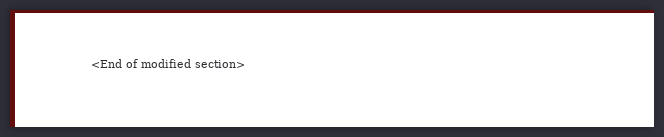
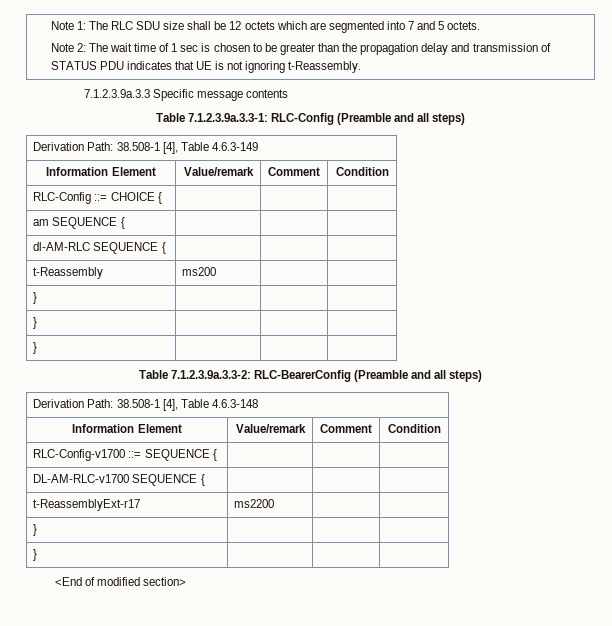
+ Note 1: The RLC SDU size shall be 12 octets which are segmented into 7 and 5 octets.
+ Note 2: The wait time of 1 sec is chosen to be greater than the propagation delay and transmission of STATUS PDU indicates that UE is not ignoring t-Reassembly.
+ 7.1.2.3.9a.3.3 Specific message contents
+ Table 7.1.2.3.9a.3.3-1: RLC-Config (Preamble and all steps)
+ Derivation Path: 38.508-1 [4], Table 4.6.3-149
+ Information Element | Value/remark | Comment | Condition
+ RLC-Config ::= CHOICE { | | |
+ am SEQUENCE { | | |
+ dl-AM-RLC SEQUENCE { | | |
+ t-Reassembly | ms200 | |
+ } | | |
+ } | | |
+ } | | |
+ Table 7.1.2.3.9a.3.3-2: RLC-BearerConfig (Preamble and all steps)
+ Derivation Path: 38.508-1 [4], Table 4.6.3-148
+ Information Element | Value/remark | Comment | Condition
+ RLC-Config-v1700 ::= SEQUENCE { | | |
+ DL-AM-RLC-v1700 SEQUENCE { | | |
+ t-ReassemblyExt-r17 | ms2200 | |
+ } | | |
+ } | | |

